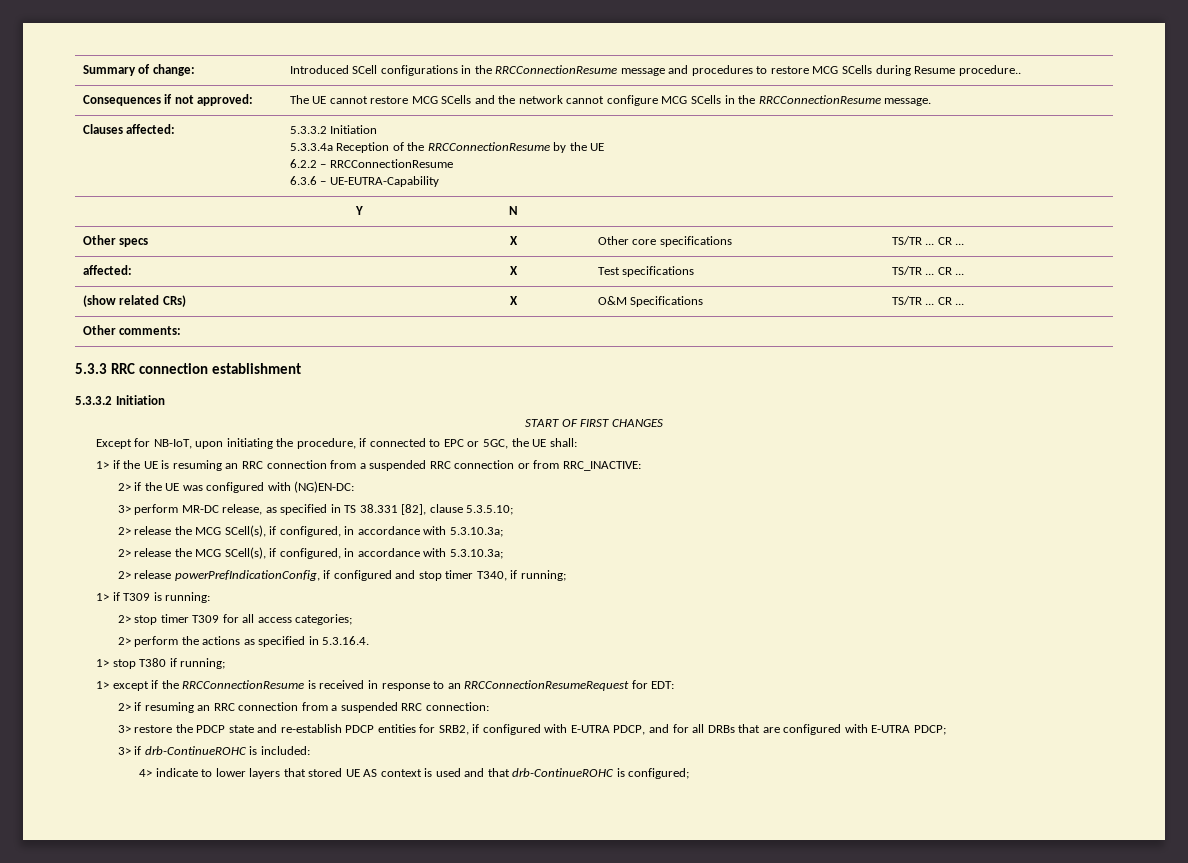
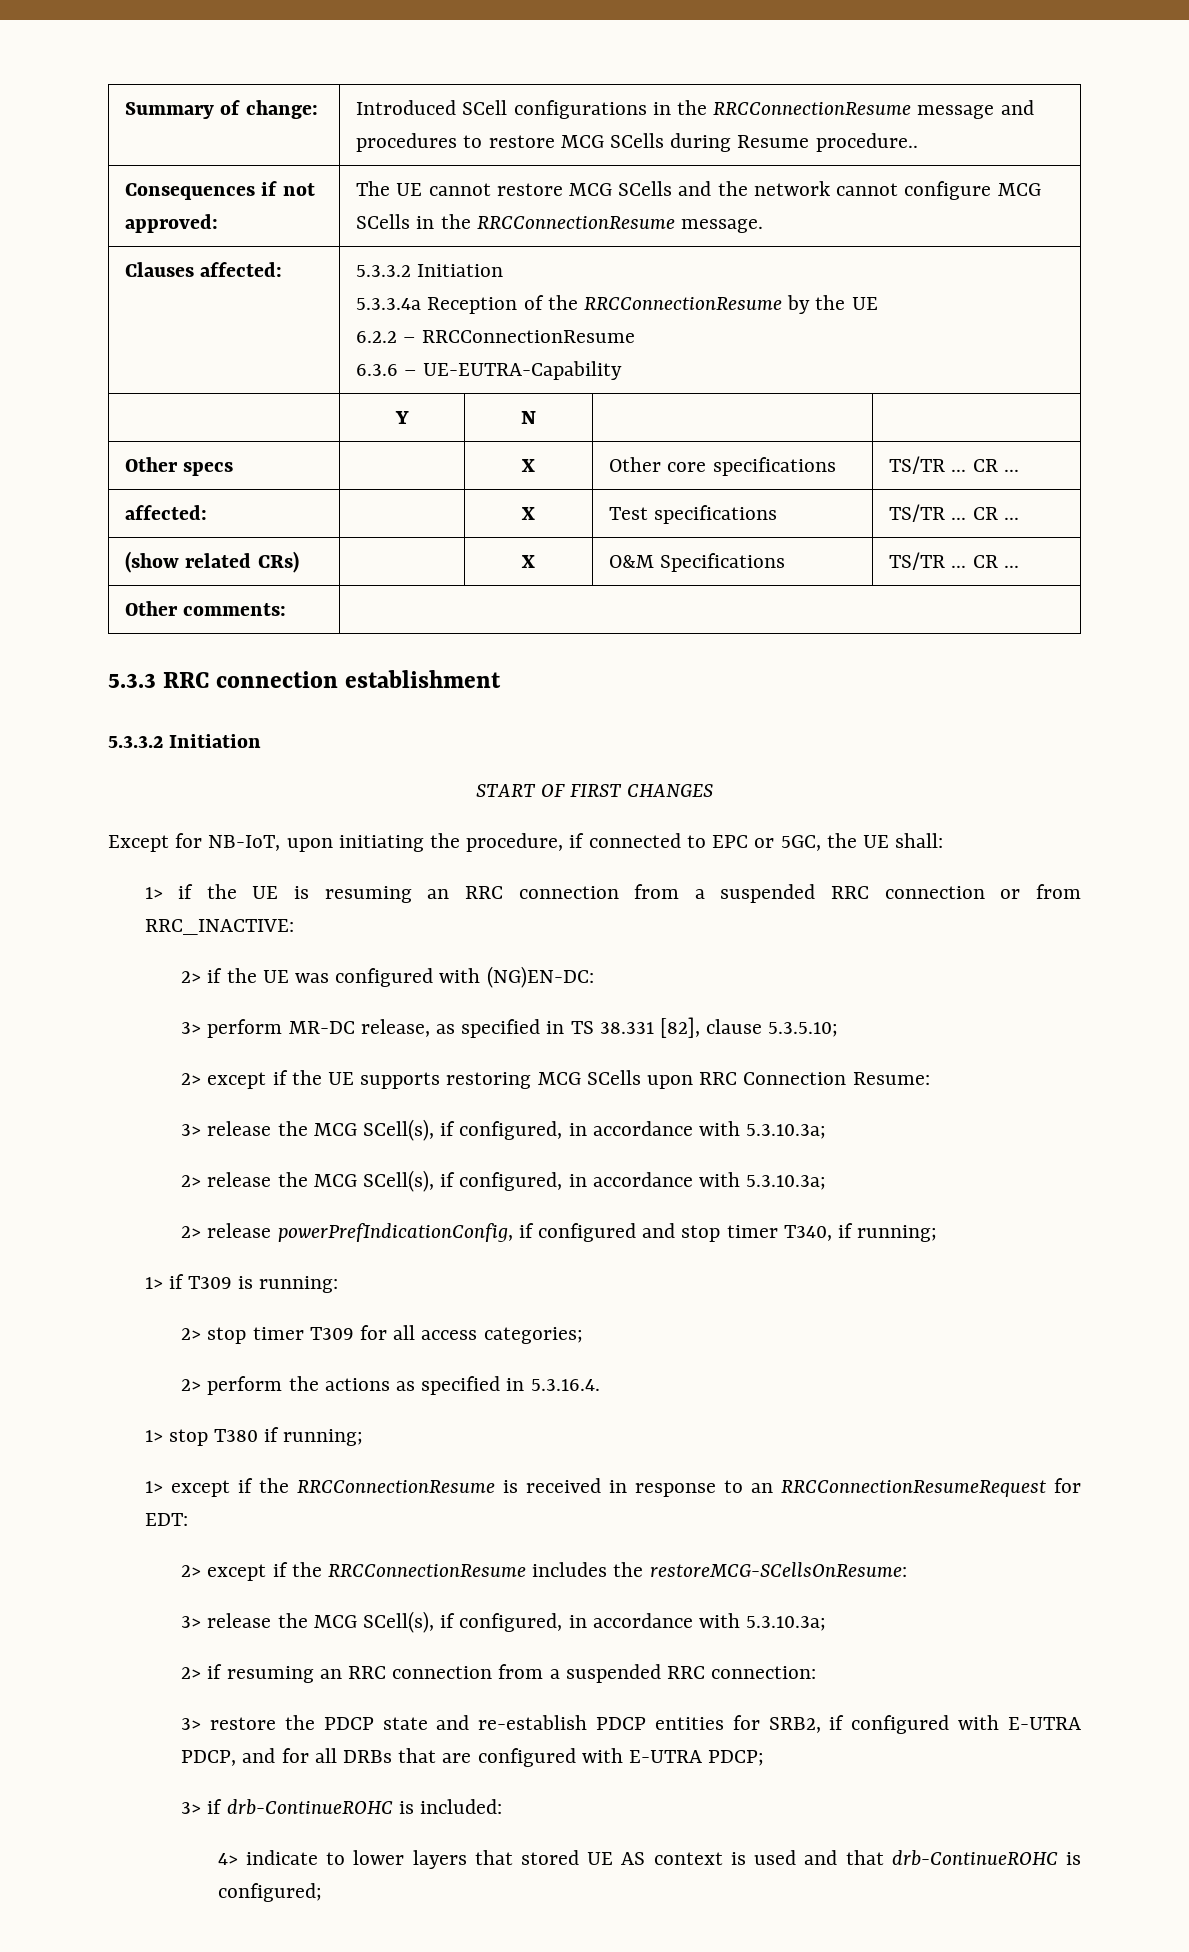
  3> perform MR-DC release, as specified in TS 38.331 [82], clause 5.3.5.10;
- 2> release the MCG SCell(s), if configured, in accordance with 5.3.10.3a;
+ 2> except if the UE supports restoring MCG SCells upon RRC Connection Resume:
+ 3> release the MCG SCell(s), if configured, in accordance with 5.3.10.3a;
+ 2> except if the RRCConnectionResume includes the restoreMCG-SCellsOnResume:
+ 3> release the MCG SCell(s), if configured, in accordance with 5.3.10.3a;

